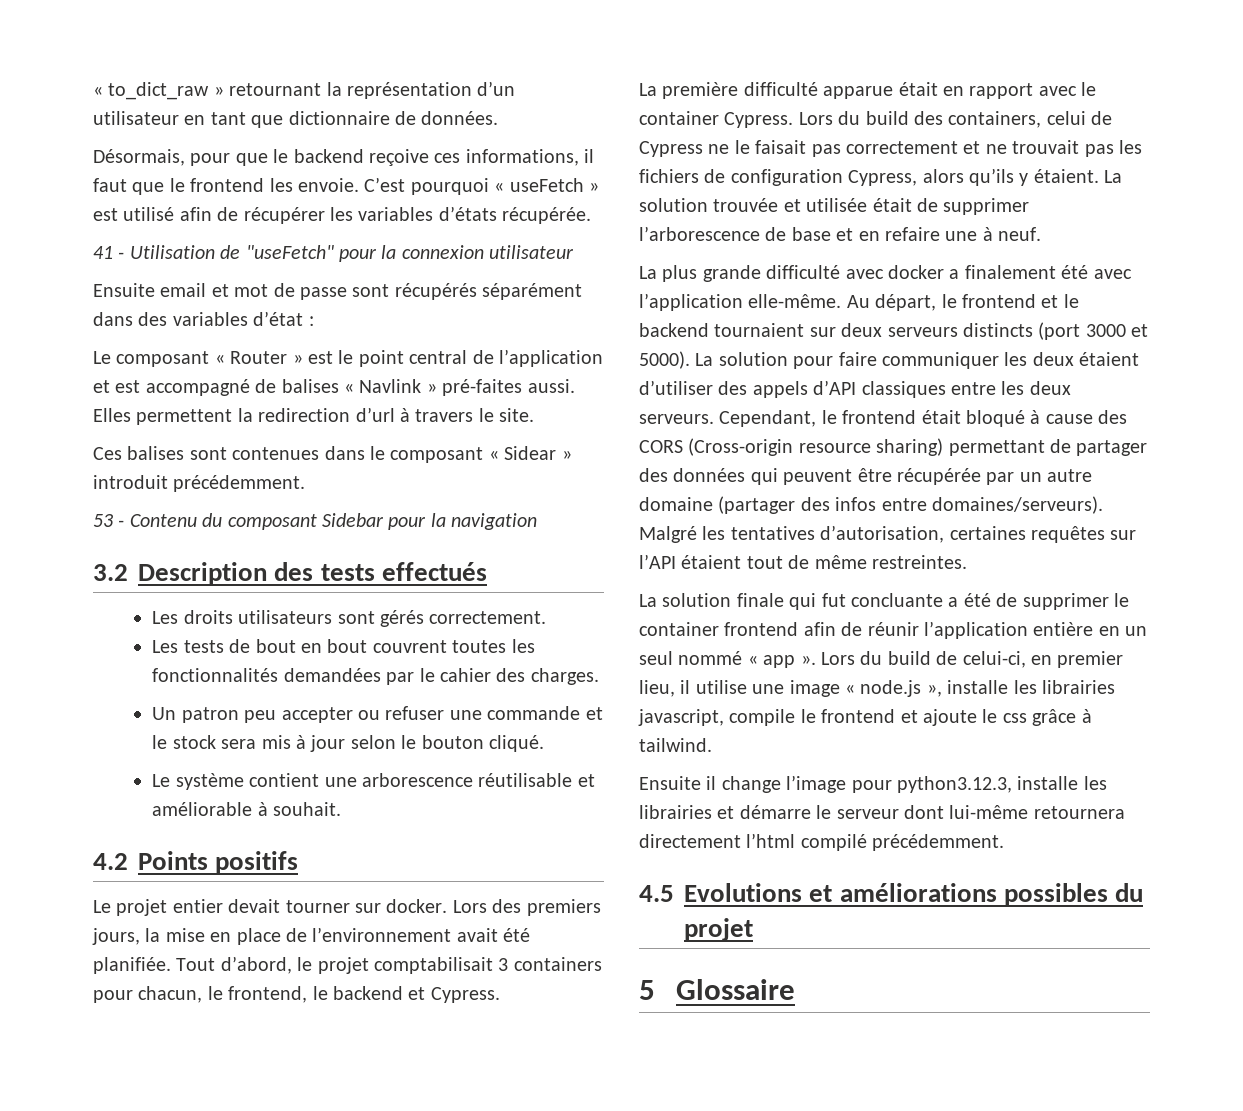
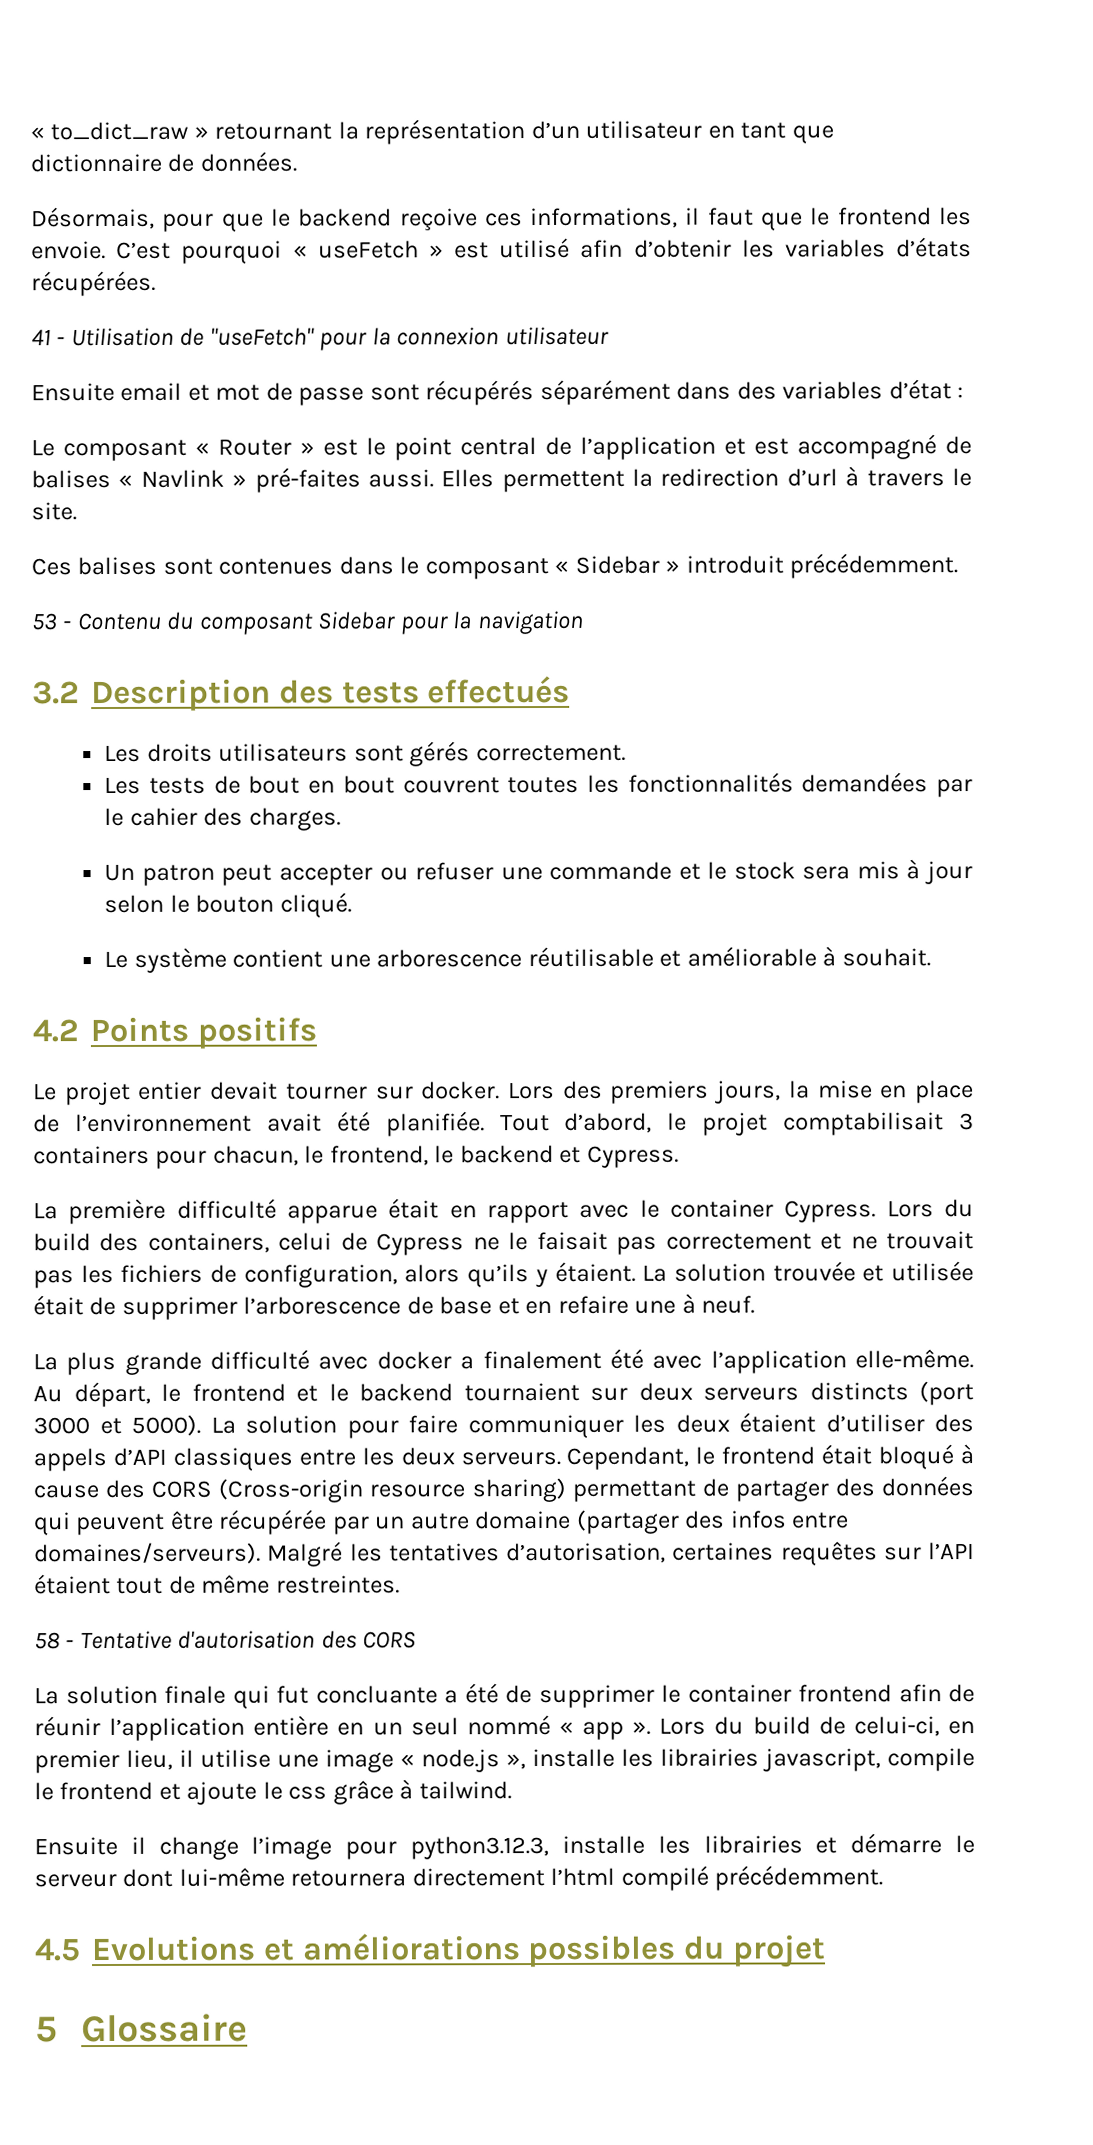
- C’est pourquoi « useFetch » est utilisé afin de récupérer les variables d’états récupérée.
+ C’est pourquoi « useFetch » est utilisé afin d’obtenir les variables d’états récupérées.
- Ces balises sont contenues dans le composant « Sidear » introduit précédemment.
+ Ces balises sont contenues dans le composant « Sidebar » introduit précédemment.
- Un patron peu accepter ou refuser une commande et le stock sera mis à jour selon le bouton cliqué.
+ Un patron peut accepter ou refuser une commande et le stock sera mis à jour selon le bouton cliqué.
- Lors du build des containers, celui de Cypress ne le faisait pas correctement et ne trouvait pas les fichiers de configuration Cypress, alors qu’ils y étaient.
+ Lors du build des containers, celui de Cypress ne le faisait pas correctement et ne trouvait pas les fichiers de configuration, alors qu’ils y étaient.
+ 58 - Tentative d'autorisation des CORS

